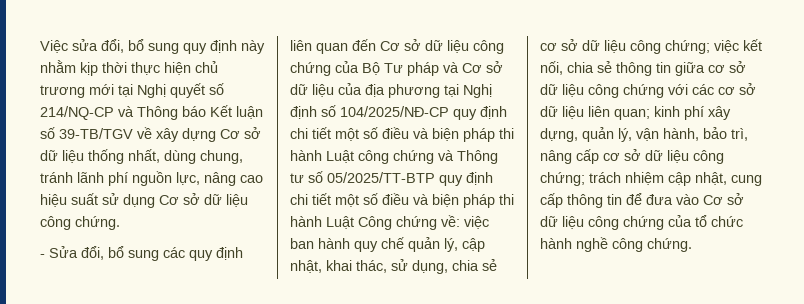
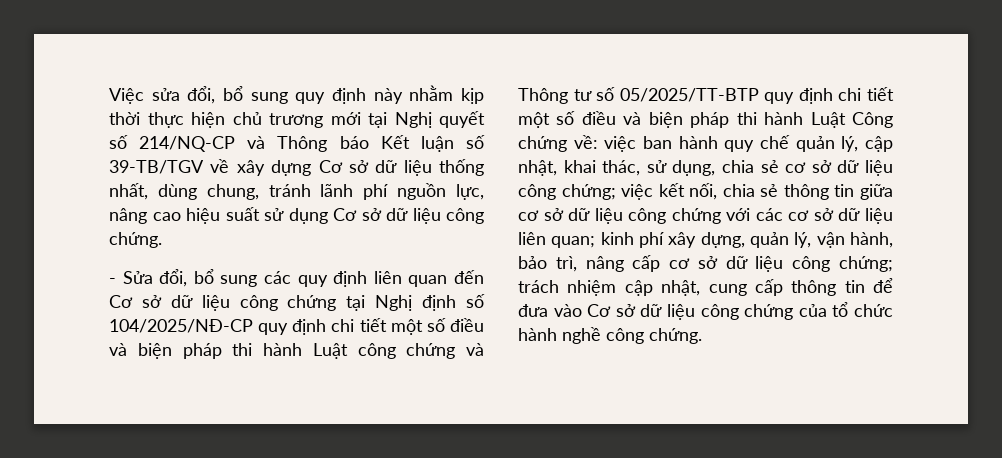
- - Sửa đổi, bổ sung các quy định liên quan đến Cơ sở dữ liệu công chứng của Bộ Tư pháp và Cơ sở dữ liệu của địa phương tại Nghị định số 104/2025/NĐ-CP quy định chi tiết một số điều và biện pháp thi hành Luật công chứng và Thông tư số 05/2025/TT-BTP quy định chi tiết một số điều và biện pháp thi hành Luật Công chứng về:
+ - Sửa đổi, bổ sung các quy định liên quan đến Cơ sở dữ liệu công chứng tại Nghị định số 104/2025/NĐ-CP quy định chi tiết một số điều và biện pháp thi hành Luật công chứng và Thông tư số 05/2025/TT-BTP quy định chi tiết một số điều và biện pháp thi hành Luật Công chứng về:

